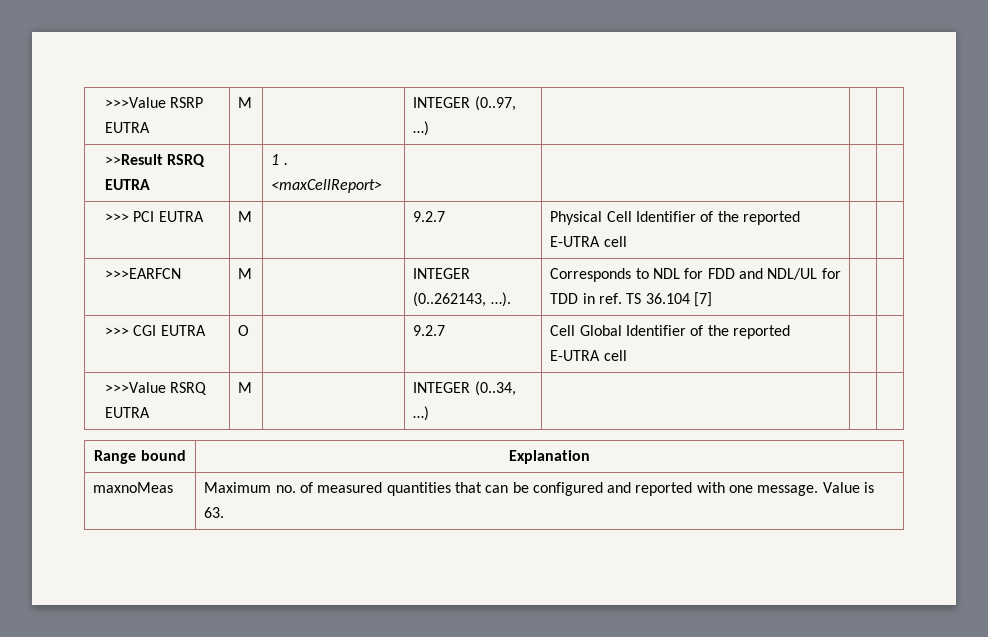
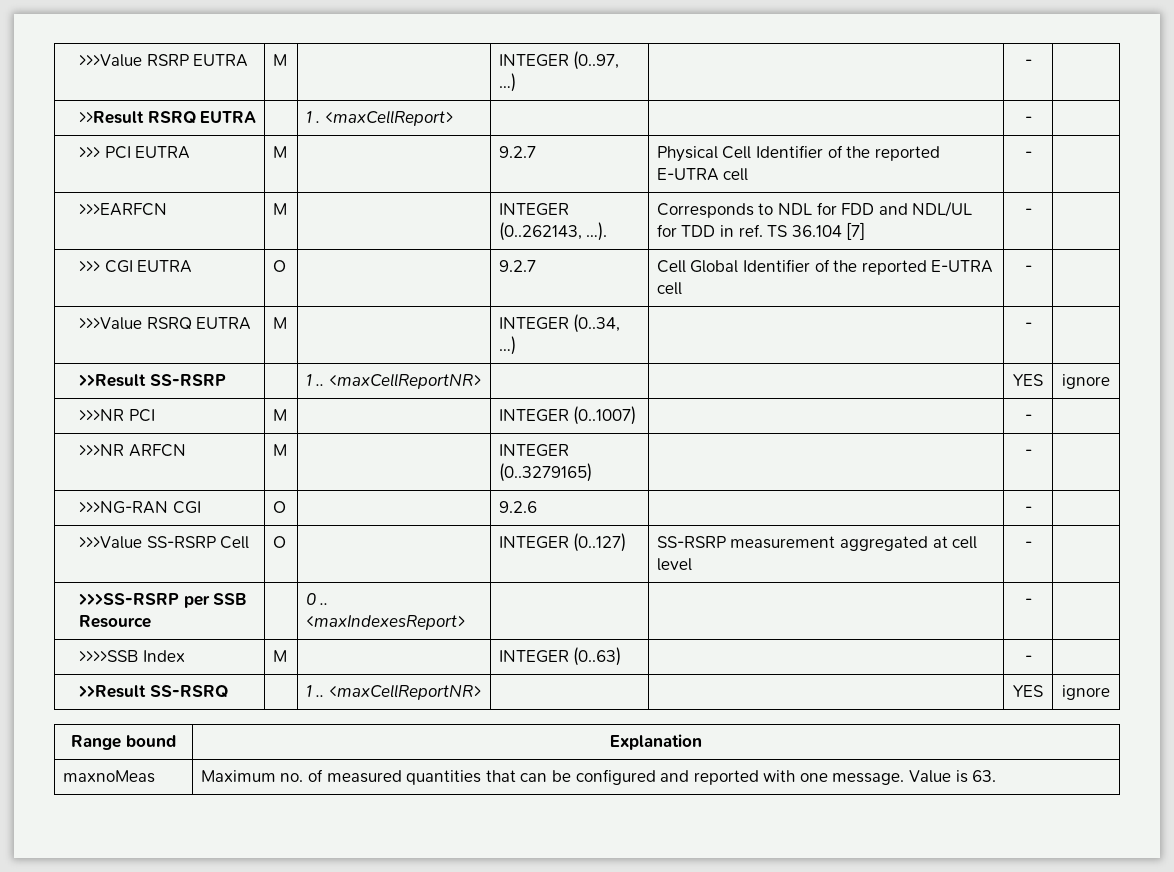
- >>>Value RSRP EUTRA | M | | INTEGER (0..97, …) | | |
+ >>>Value RSRP EUTRA | M | | INTEGER (0..97, …) | | - |
- >>Result RSRQ EUTRA | | 1 . <maxCellReport> | | | |
+ >>Result RSRQ EUTRA | | 1 . <maxCellReport> | | | - |
- >>> PCI EUTRA | M | | 9.2.7 | Physical Cell Identifier of the reported E-UTRA cell | |
+ >>> PCI EUTRA | M | | 9.2.7 | Physical Cell Identifier of the reported E-UTRA cell | - |
- >>>EARFCN | M | | INTEGER (0..262143, …). | Corresponds to NDL for FDD and NDL/UL for TDD in ref. TS 36.104 [7] | |
+ >>>EARFCN | M | | INTEGER (0..262143, …). | Corresponds to NDL for FDD and NDL/UL for TDD in ref. TS 36.104 [7] | - |
- >>> CGI EUTRA | O | | 9.2.7 | Cell Global Identifier of the reported E-UTRA cell | |
+ >>> CGI EUTRA | O | | 9.2.7 | Cell Global Identifier of the reported E-UTRA cell | - |
- >>>Value RSRQ EUTRA | M | | INTEGER (0..34, …) | | |
+ >>>Value RSRQ EUTRA | M | | INTEGER (0..34, …) | | - |
+ >>Result SS-RSRP | | 1 .. <maxCellReportNR> | | | YES | ignore
+ >>>NR PCI | M | | INTEGER (0..1007) | | - |
+ >>>NR ARFCN | M | | INTEGER (0..3279165) | | - |
+ >>>NG-RAN CGI | O | | 9.2.6 | | - |
+ >>>Value SS-RSRP Cell | O | | INTEGER (0..127) | SS-RSRP measurement aggregated at cell level | - |
+ >>>SS-RSRP per SSB Resource | | 0 .. <maxIndexesReport> | | | - |
+ >>>>SSB Index | M | | INTEGER (0..63) | | - |
+ >>Result SS-RSRQ | | 1 .. <maxCellReportNR> | | | YES | ignore

